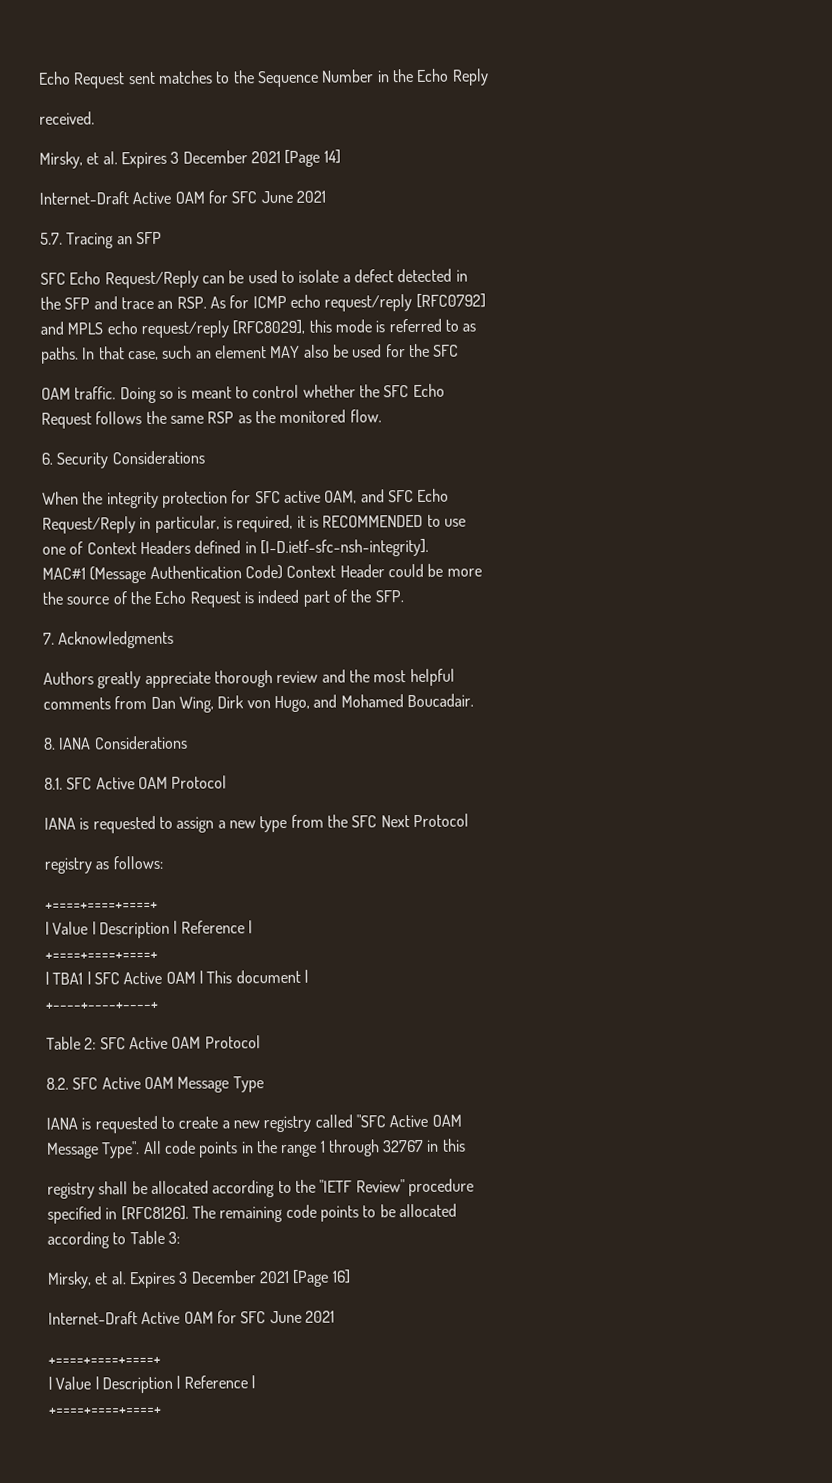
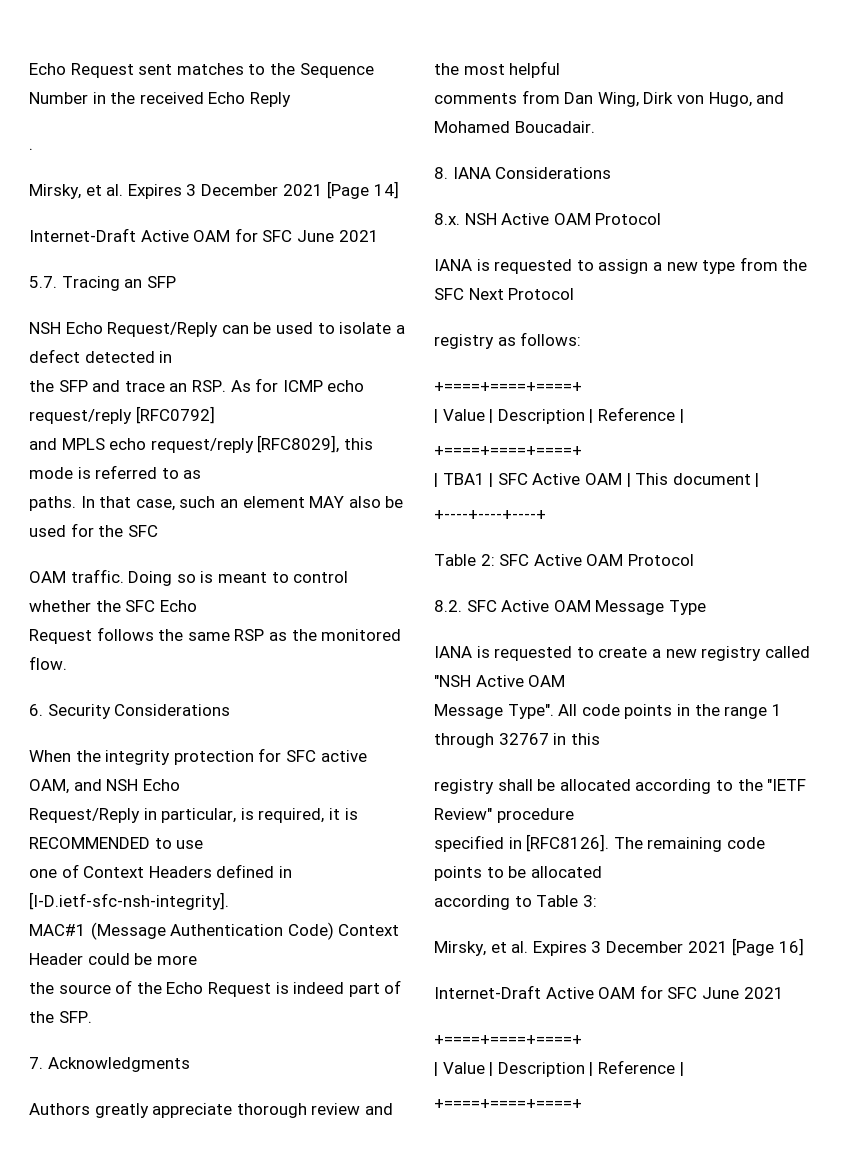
- Echo Request sent matches to the Sequence Number in the Echo Reply
+ Echo Request sent matches to the Sequence Number in the received Echo Reply
- received.
+ .
- SFC Echo Request/Reply can be used to isolate a defect detected in
+ NSH Echo Request/Reply can be used to isolate a defect detected in
- When the integrity protection for SFC active OAM, and SFC Echo
+ When the integrity protection for SFC active OAM, and NSH Echo
- 8.1. SFC Active OAM Protocol
+ 8.x. NSH Active OAM Protocol
- IANA is requested to create a new registry called "SFC Active OAM
+ IANA is requested to create a new registry called "NSH Active OAM

